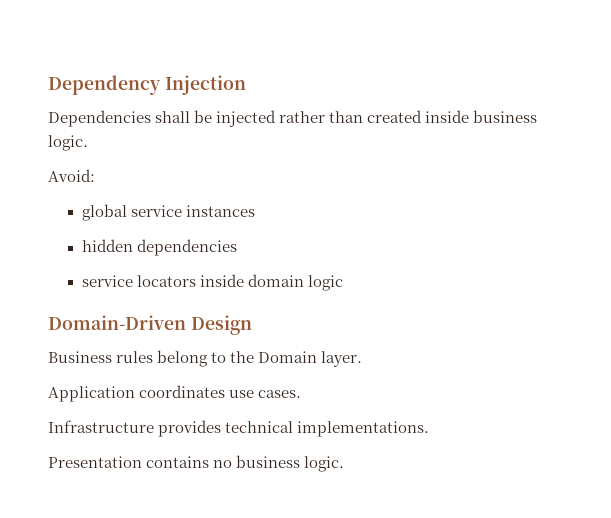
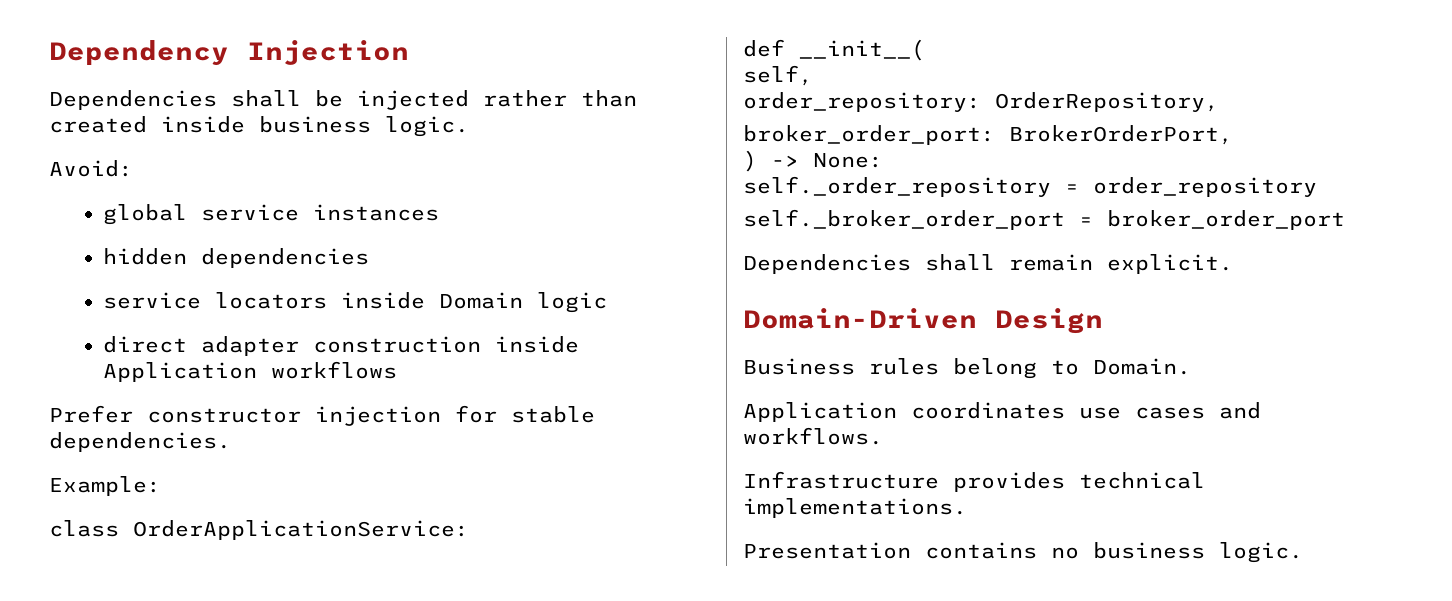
- service locators inside domain logic
+ service locators inside Domain logic
+ direct adapter construction inside Application workflows
+ Prefer constructor injection for stable dependencies.
+ Example:
+ class OrderApplicationService:
+ def __init__(
+ self,
+ order_repository: OrderRepository,
+ broker_order_port: BrokerOrderPort,
+ ) -> None:
+ self._order_repository = order_repository
+ self._broker_order_port = broker_order_port
+ Dependencies shall remain explicit.
- Business rules belong to the Domain layer.
+ Business rules belong to Domain.
- Application coordinates use cases.
+ Application coordinates use cases and workflows.

